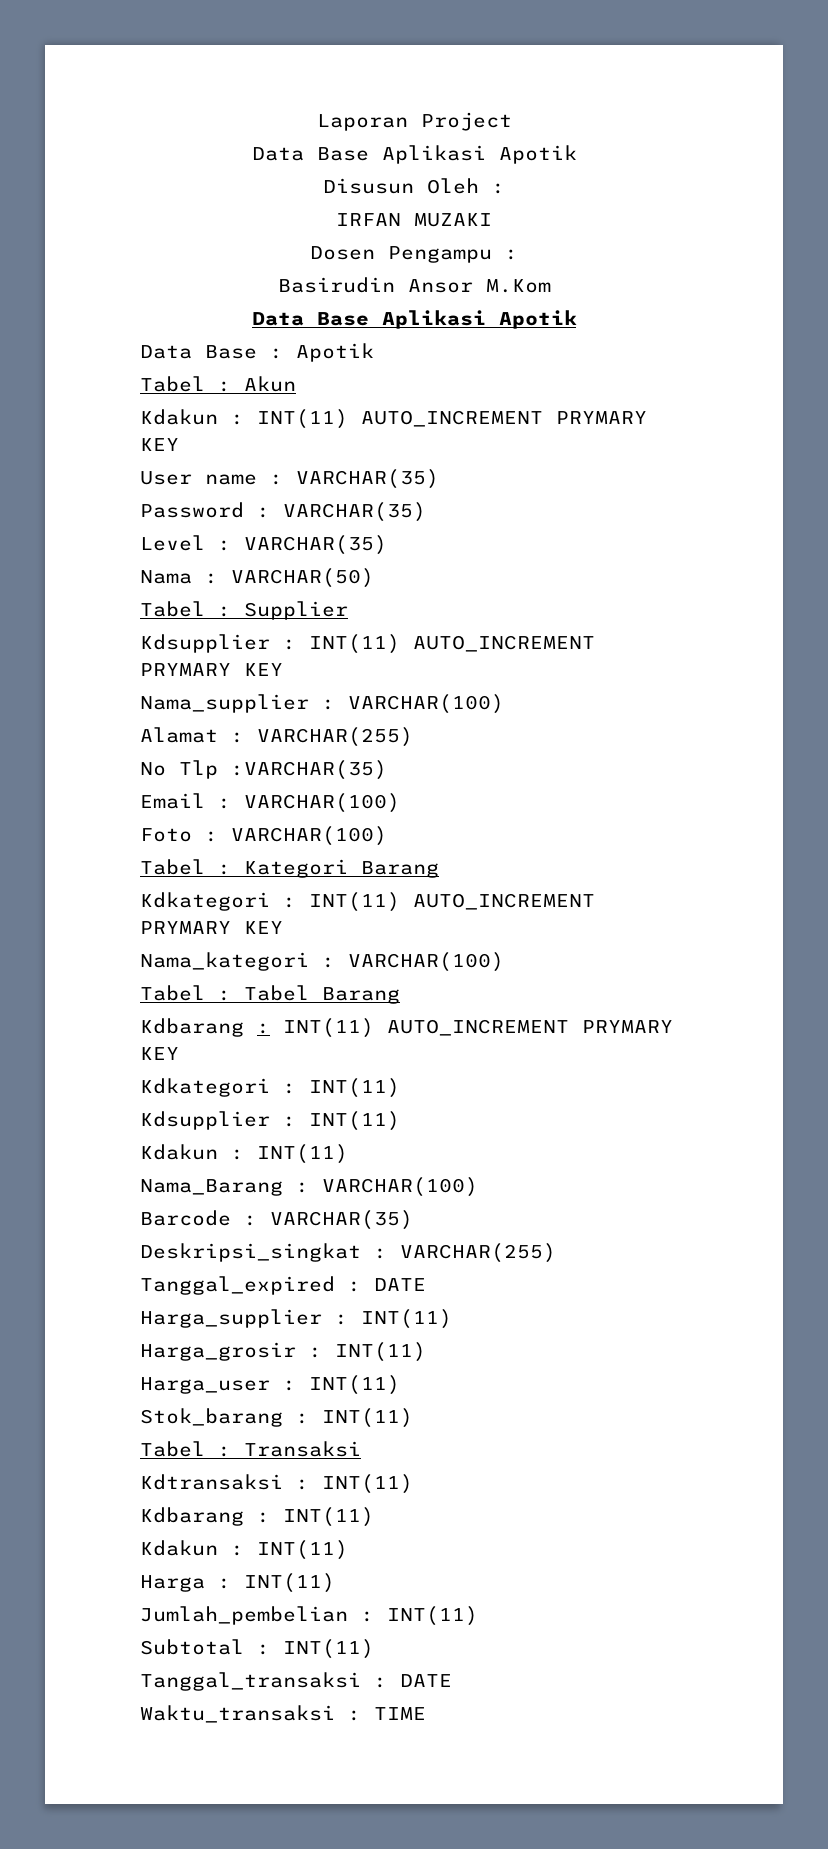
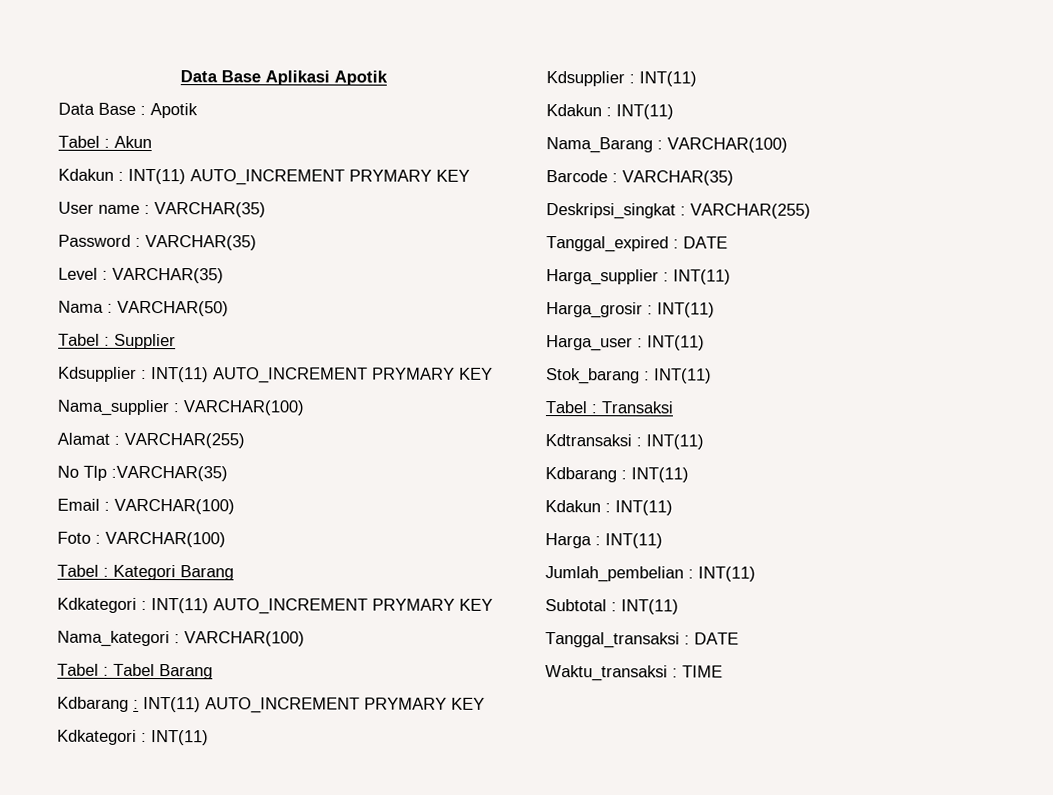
- Laporan Project
- Data Base Aplikasi Apotik
- Disusun Oleh :
- IRFAN MUZAKI
- Dosen Pengampu :
- Basirudin Ansor M.Kom

